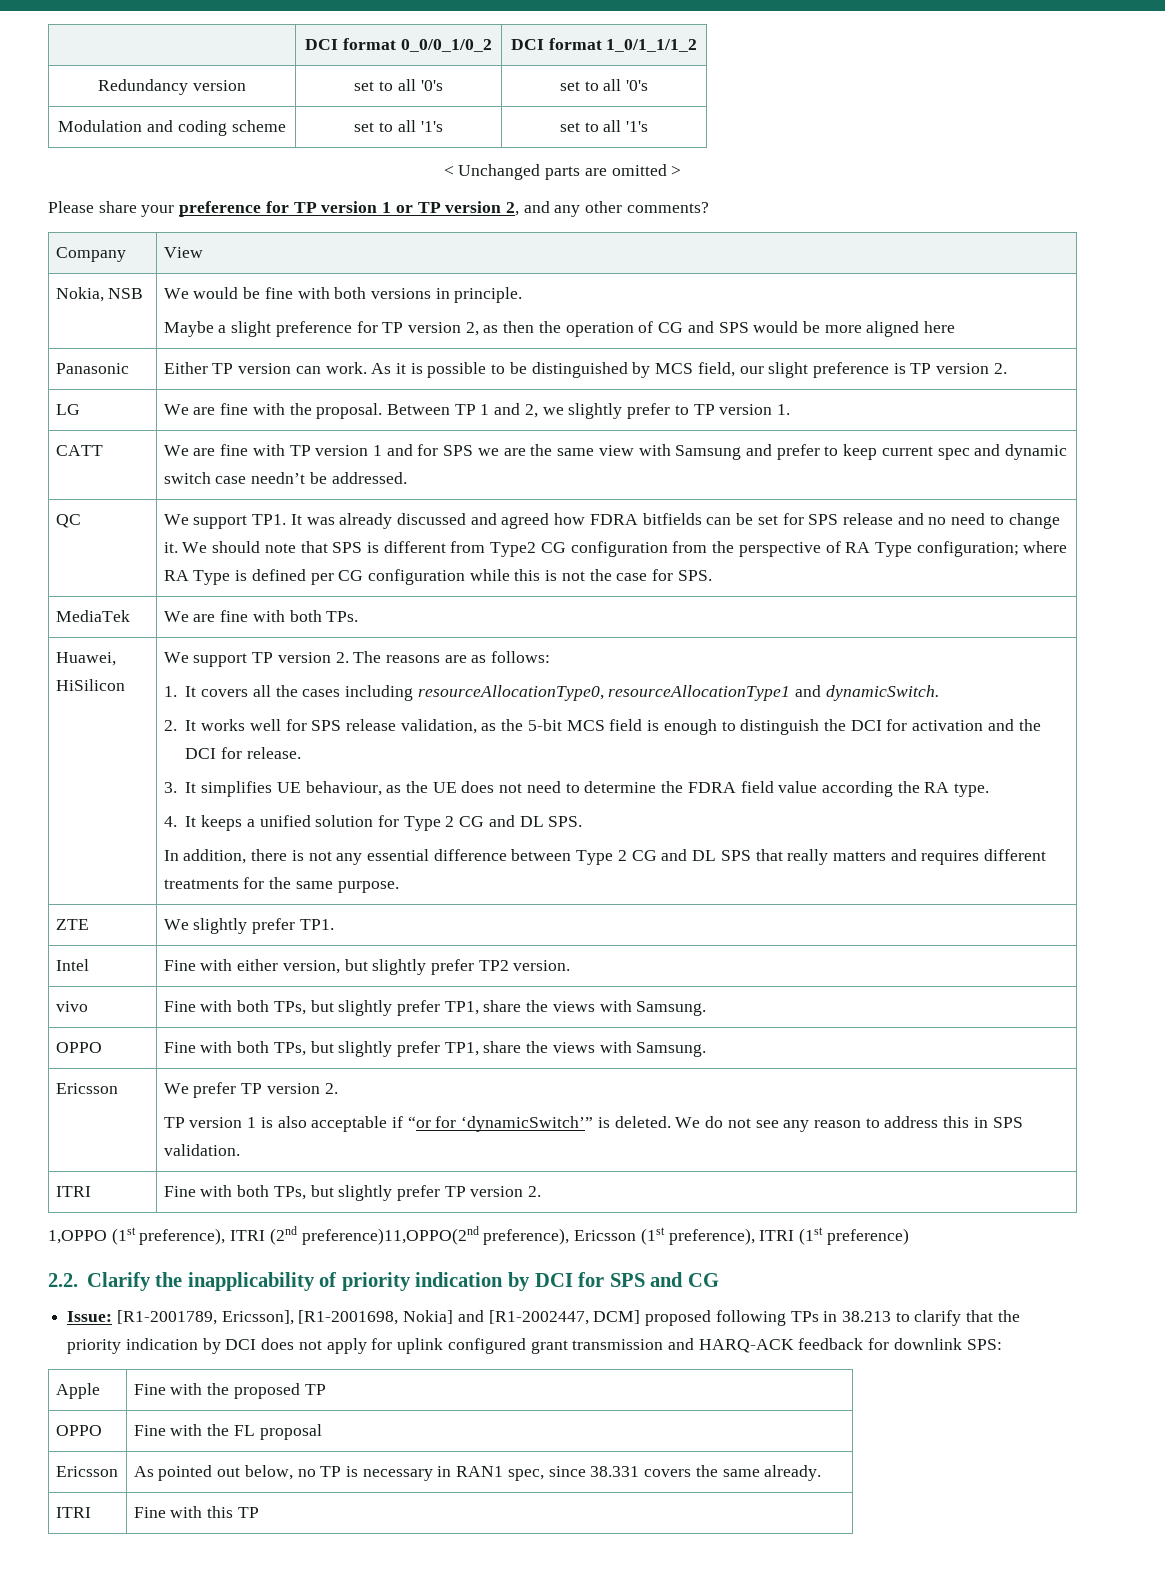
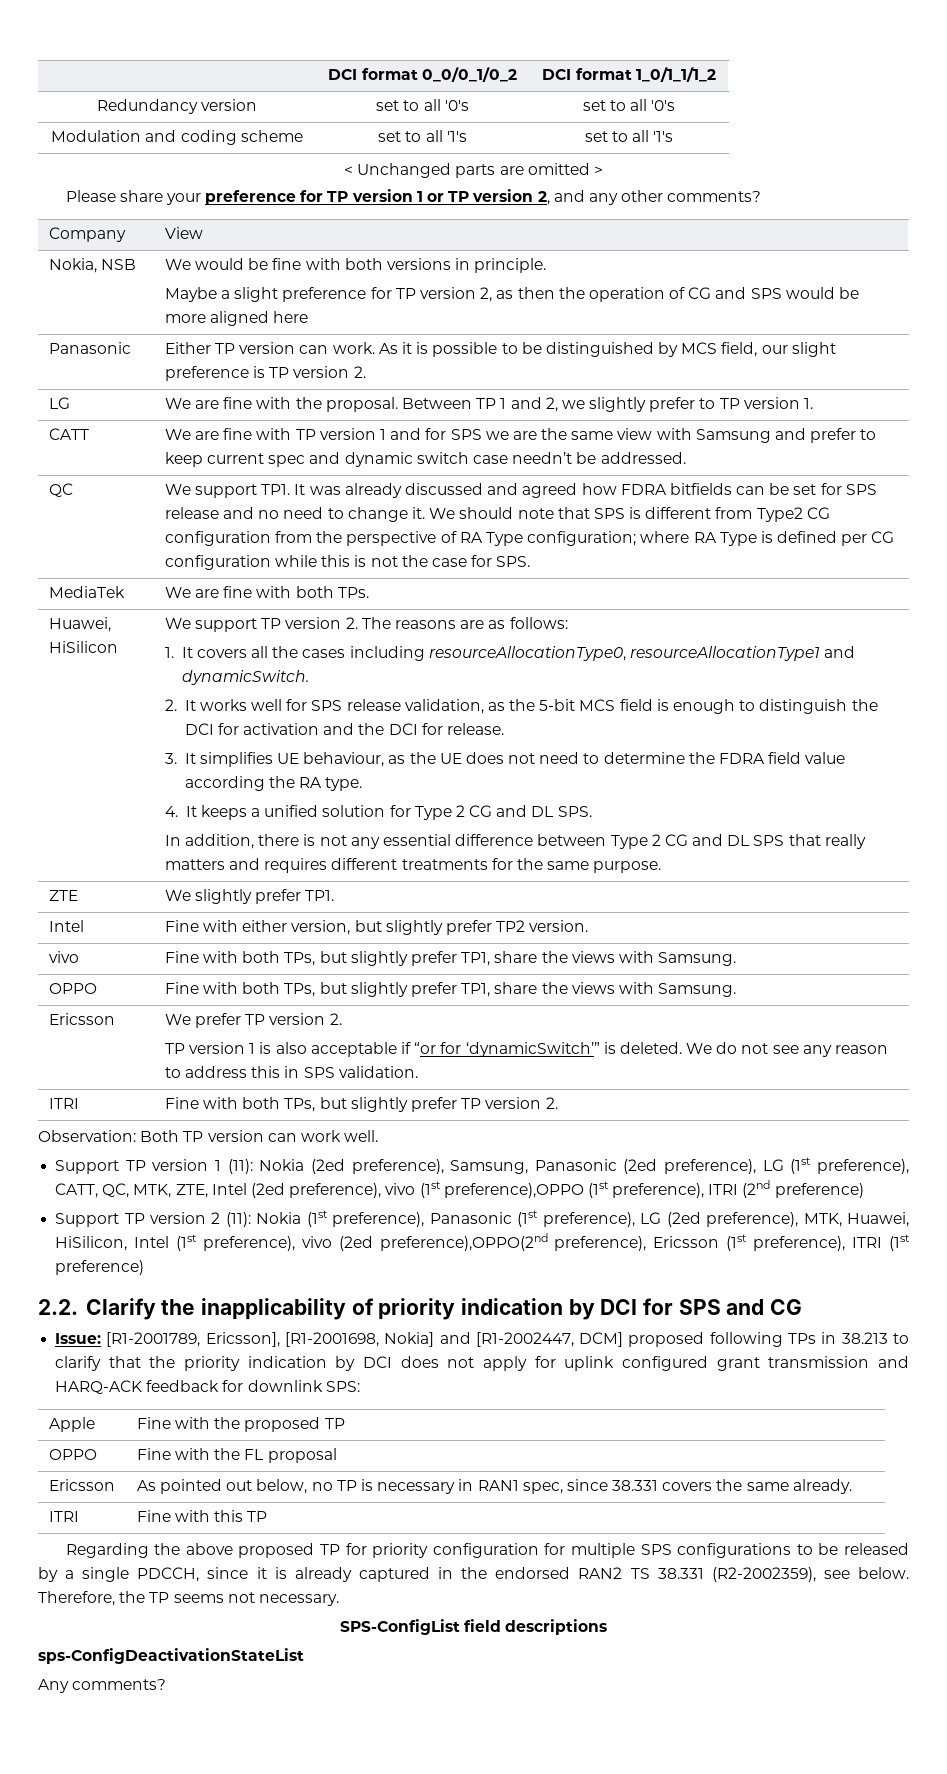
- 1,OPPO (1st preference), ITRI (2nd preference)11,OPPO(2nd preference), Ericsson (1st preference), ITRI (1st preference)
+ Observation: Both TP version can work well.
+ Support TP version 1 (11): Nokia (2ed preference), Samsung, Panasonic (2ed preference), LG (1st preference), CATT, QC, MTK, ZTE, Intel (2ed preference), vivo (1st preference),OPPO (1st preference), ITRI (2nd preference)
+ Support TP version 2 (11): Nokia (1st preference), Panasonic (1st preference), LG (2ed preference), MTK, Huawei, HiSilicon, Intel (1st preference), vivo (2ed preference),OPPO(2nd preference), Ericsson (1st preference), ITRI (1st preference)
+ Regarding the above proposed TP for priority configuration for multiple SPS configurations to be released by a single PDCCH, since it is already captured in the endorsed RAN2 TS 38.331 (R2-2002359), see below. Therefore, the TP seems not necessary.
+ SPS-ConfigList field descriptions
+ sps-ConfigDeactivationStateList
+ Any comments?

